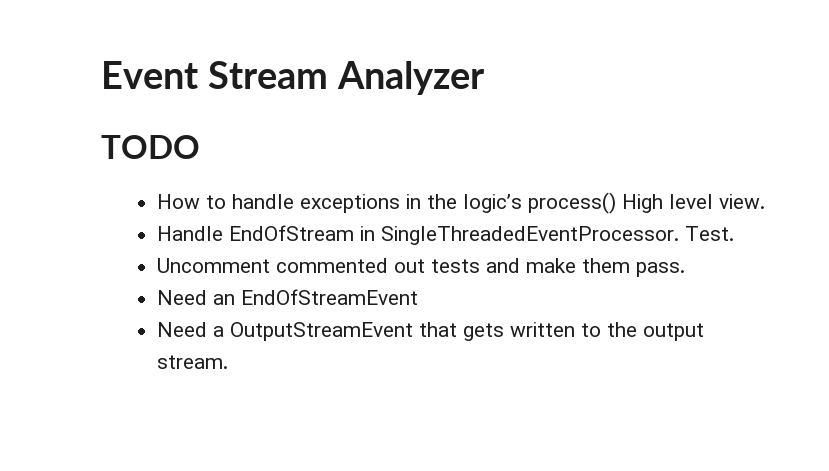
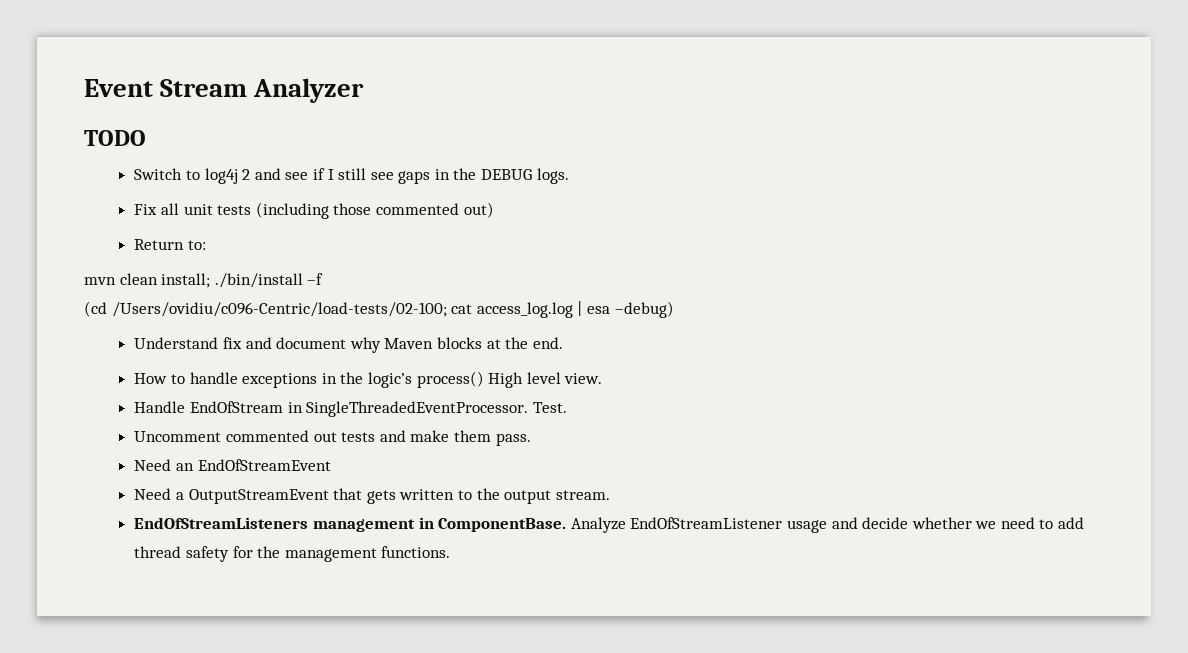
+ Switch to log4j 2 and see if I still see gaps in the DEBUG logs.
+ Fix all unit tests (including those commented out)
+ Return to:
+ mvn clean install; ./bin/install –f
+ (cd /Users/ovidiu/c096-Centric/load-tests/02-100; cat access_log.log | esa –debug)
+ Understand fix and document why Maven blocks at the end.
+ EndOfStreamListeners management in ComponentBase. Analyze EndOfStreamListener usage and decide whether we need to add thread safety for the management functions.

